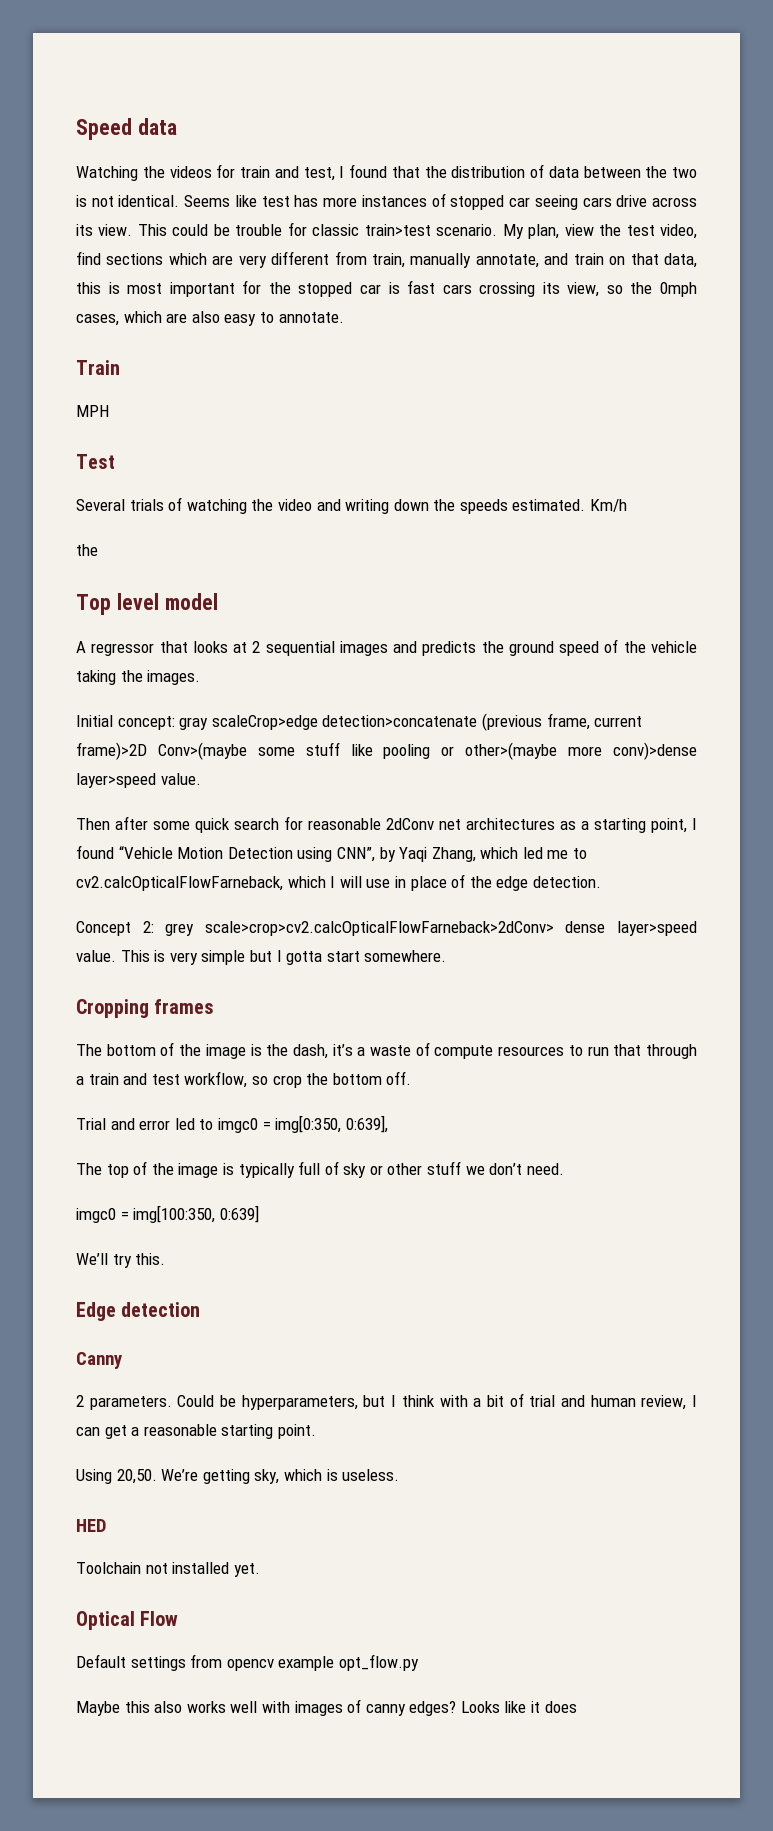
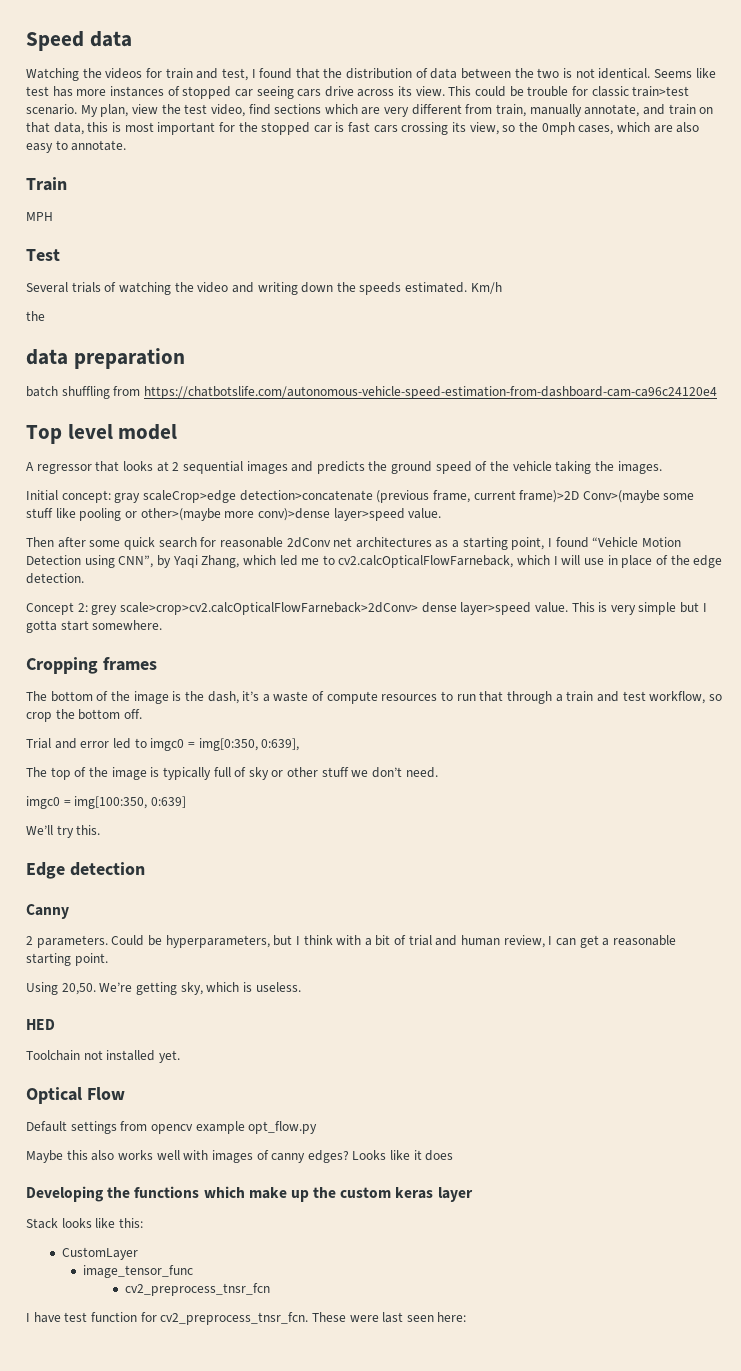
+ data preparation
+ batch shuffling from https://chatbotslife.com/autonomous-vehicle-speed-estimation-from-dashboard-cam-ca96c24120e4
+ Developing the functions which make up the custom keras layer
+ Stack looks like this:
+ CustomLayer
+ image_tensor_func
+ cv2_preprocess_tnsr_fcn
+ I have test function for cv2_preprocess_tnsr_fcn. These were last seen here:

